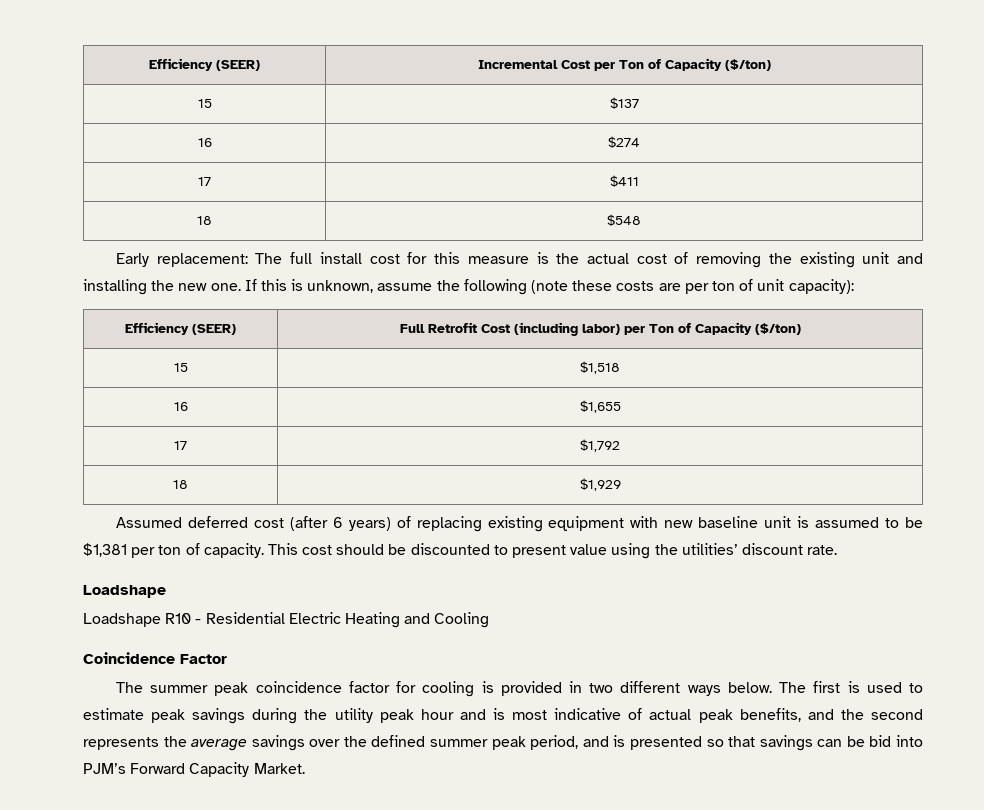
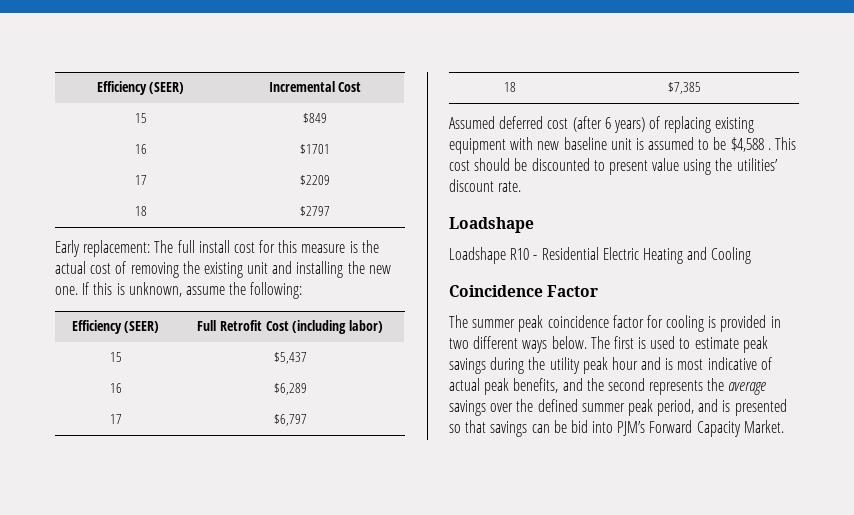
- Efficiency (SEER) | Incremental Cost per Ton of Capacity ($/ton)
- 15 | $137
- 16 | $274
- 17 | $411
- 18 | $548
+ Efficiency (SEER) | Incremental Cost
+ 15 | $849
+ 16 | $1701
+ 17 | $2209
+ 18 | $2797
- If this is unknown, assume the following (note these costs are per ton of unit capacity):
+ If this is unknown, assume the following:
- Efficiency (SEER) | Full Retrofit Cost (including labor) per Ton of Capacity ($/ton)
- 15 | $1,518
- 16 | $1,655
- 17 | $1,792
- 18 | $1,929
+ Efficiency (SEER) | Full Retrofit Cost (including labor)
+ 15 | $5,437
+ 16 | $6,289
+ 17 | $6,797
+ 18 | $7,385
- Assumed deferred cost (after 6 years) of replacing existing equipment with new baseline unit is assumed to be $1,381 per ton of capacity.
+ Assumed deferred cost (after 6 years) of replacing existing equipment with new baseline unit is assumed to be $4,588 .

